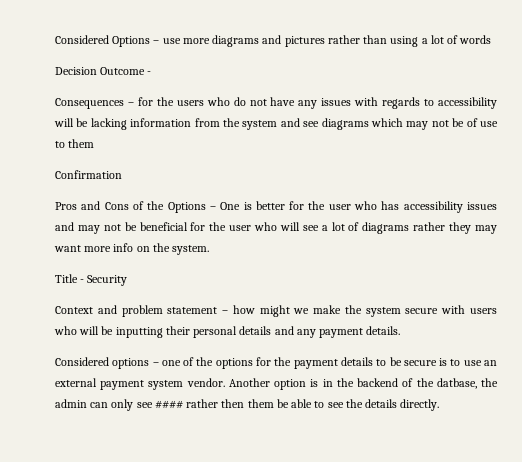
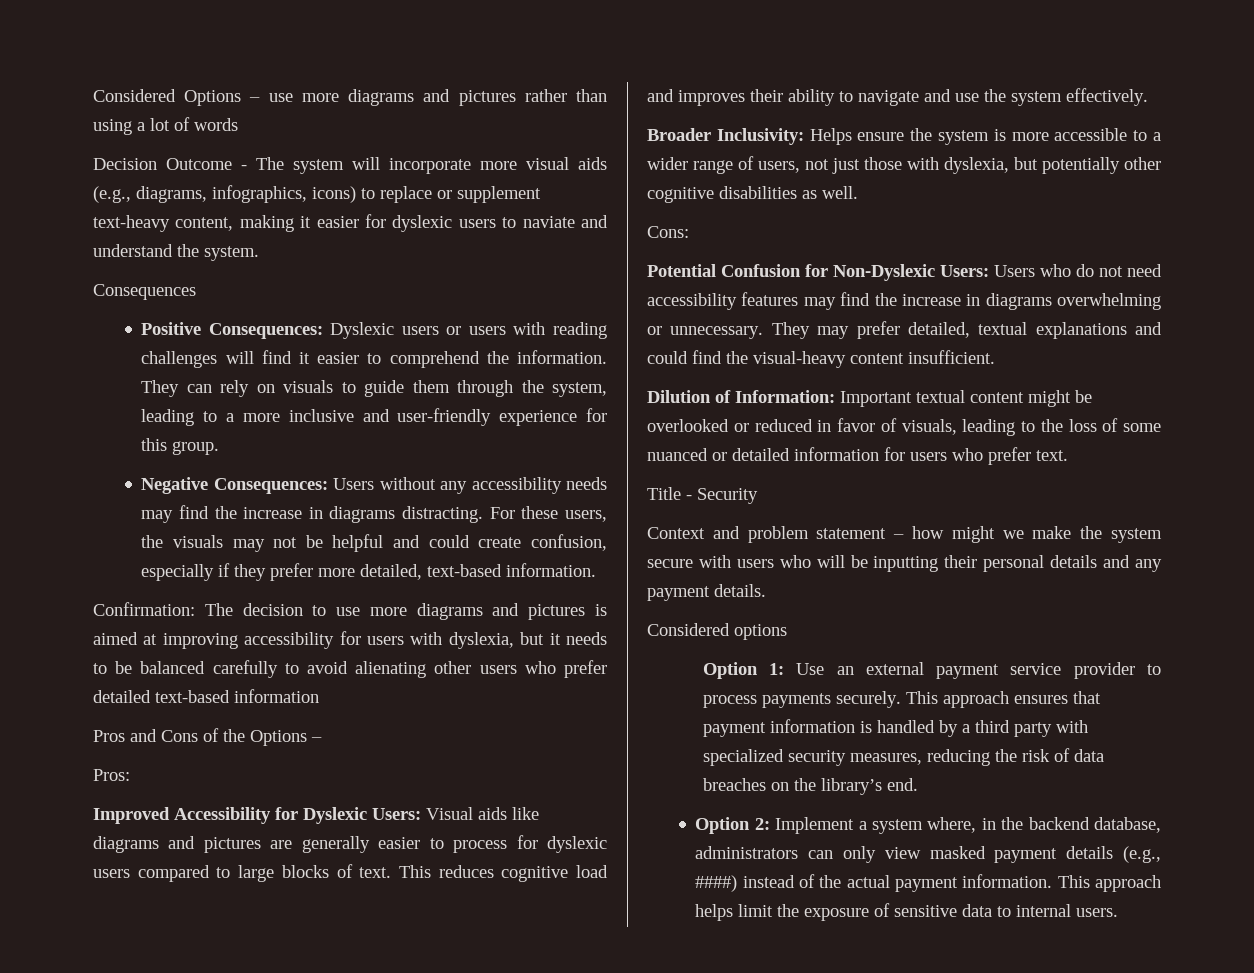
- Decision Outcome -
- Consequences – for the users who do not have any issues with regards to accessibility will be lacking information from the system and see diagrams which may not be of use to them
- Confirmation
+ Decision Outcome - The system will incorporate more visual aids (e.g., diagrams, infographics, icons) to replace or supplement text-heavy content, making it easier for dyslexic users to naviate and understand the system.
+ Consequences
+ Positive Consequences: Dyslexic users or users with reading challenges will find it easier to comprehend the information. They can rely on visuals to guide them through the system, leading to a more inclusive and user-friendly experience for this group.
+ Negative Consequences: Users without any accessibility needs may find the increase in diagrams distracting. For these users, the visuals may not be helpful and could create confusion, especially if they prefer more detailed, text-based information.
+ Confirmation: The decision to use more diagrams and pictures is aimed at improving accessibility for users with dyslexia, but it needs to be balanced carefully to avoid alienating other users who prefer detailed text-based information
- Pros and Cons of the Options – One is better for the user who has accessibility issues and may not be beneficial for the user who will see a lot of diagrams rather they may want more info on the system.
+ Pros and Cons of the Options –
+ Pros:
+ Improved Accessibility for Dyslexic Users: Visual aids like diagrams and pictures are generally easier to process for dyslexic users compared to large blocks of text. This reduces cognitive load and improves their ability to navigate and use the system effectively.
+ Broader Inclusivity: Helps ensure the system is more accessible to a wider range of users, not just those with dyslexia, but potentially other cognitive disabilities as well.
+ Cons:
+ Potential Confusion for Non-Dyslexic Users: Users who do not need accessibility features may find the increase in diagrams overwhelming or unnecessary. They may prefer detailed, textual explanations and could find the visual-heavy content insufficient.
+ Dilution of Information: Important textual content might be overlooked or reduced in favor of visuals, leading to the loss of some nuanced or detailed information for users who prefer text.
- Considered options – one of the options for the payment details to be secure is to use an external payment system vendor. Another option is in the backend of the datbase, the admin can only see #### rather then them be able to see the details directly.
+ Considered options
+ Option 1: Use an external payment service provider to process payments securely. This approach ensures that payment information is handled by a third party with specialized security measures, reducing the risk of data breaches on the library’s end.
+ Option 2: Implement a system where, in the backend database, administrators can only view masked payment details (e.g., ####) instead of the actual payment information. This approach helps limit the exposure of sensitive data to internal users.

